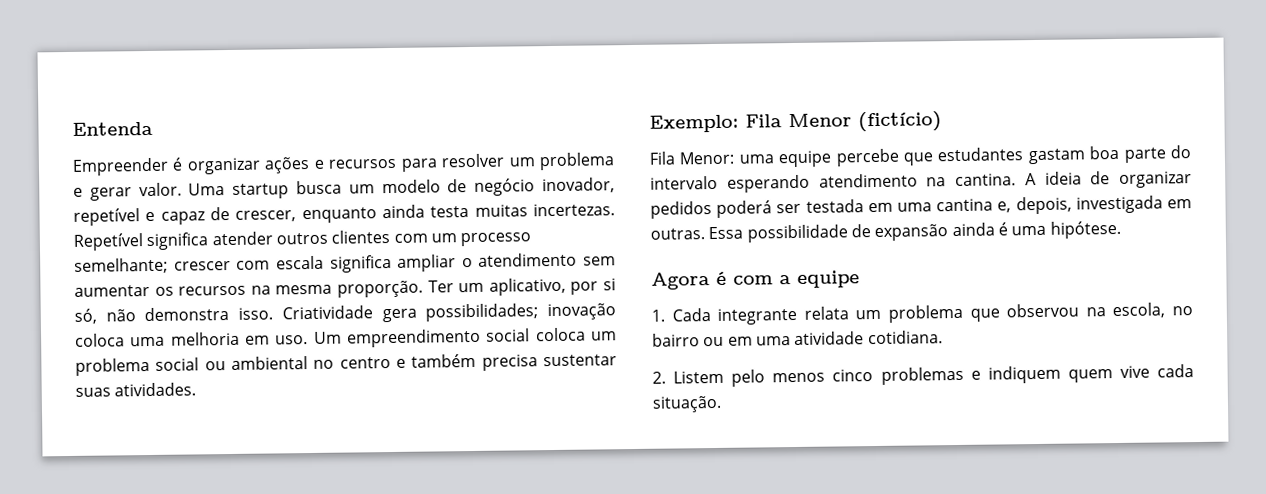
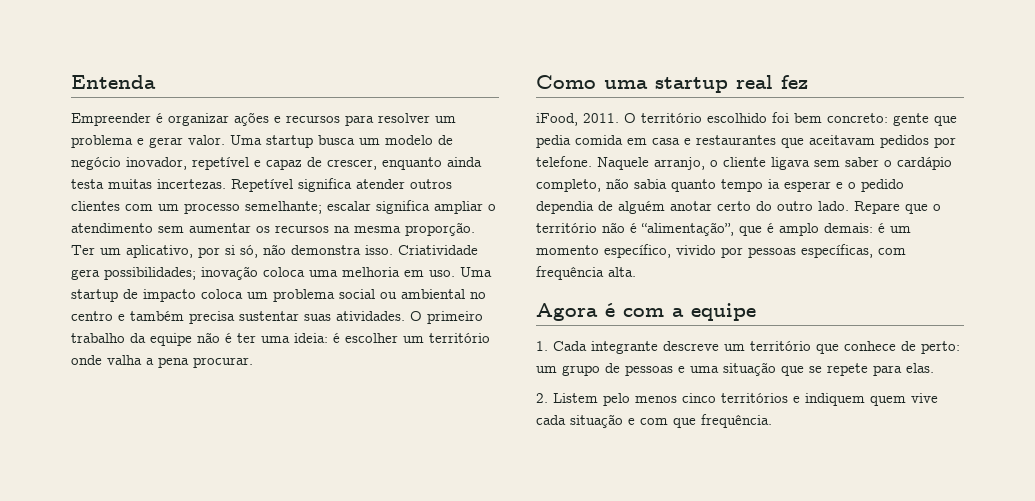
- Repetível significa atender outros clientes com um processo semelhante; crescer com escala significa ampliar o atendimento sem aumentar os recursos na mesma proporção.
+ Repetível significa atender outros clientes com um processo semelhante; escalar significa ampliar o atendimento sem aumentar os recursos na mesma proporção.
- Um empreendimento social coloca um problema social ou ambiental no centro e também precisa sustentar suas atividades.
- Exemplo: Fila Menor (fictício)
- Fila Menor: uma equipe percebe que estudantes gastam boa parte do intervalo esperando atendimento na cantina. A ideia de organizar pedidos poderá ser testada em uma cantina e, depois, investigada em outras. Essa possibilidade de expansão ainda é uma hipótese.
+ Uma startup de impacto coloca um problema social ou ambiental no centro e também precisa sustentar suas atividades. O primeiro trabalho da equipe não é ter uma ideia: é escolher um território onde valha a pena procurar.
+ Como uma startup real fez
+ iFood, 2011. O território escolhido foi bem concreto: gente que pedia comida em casa e restaurantes que aceitavam pedidos por telefone. Naquele arranjo, o cliente ligava sem saber o cardápio completo, não sabia quanto tempo ia esperar e o pedido dependia de alguém anotar certo do outro lado. Repare que o território não é “alimentação”, que é amplo demais: é um momento específico, vivido por pessoas específicas, com frequência alta.
- 1. Cada integrante relata um problema que observou na escola, no bairro ou em uma atividade cotidiana.
+ 1. Cada integrante descreve um território que conhece de perto: um grupo de pessoas e uma situação que se repete para elas.
- 2. Listem pelo menos cinco problemas e indiquem quem vive cada situação.
+ 2. Listem pelo menos cinco territórios e indiquem quem vive cada situação e com que frequência.

